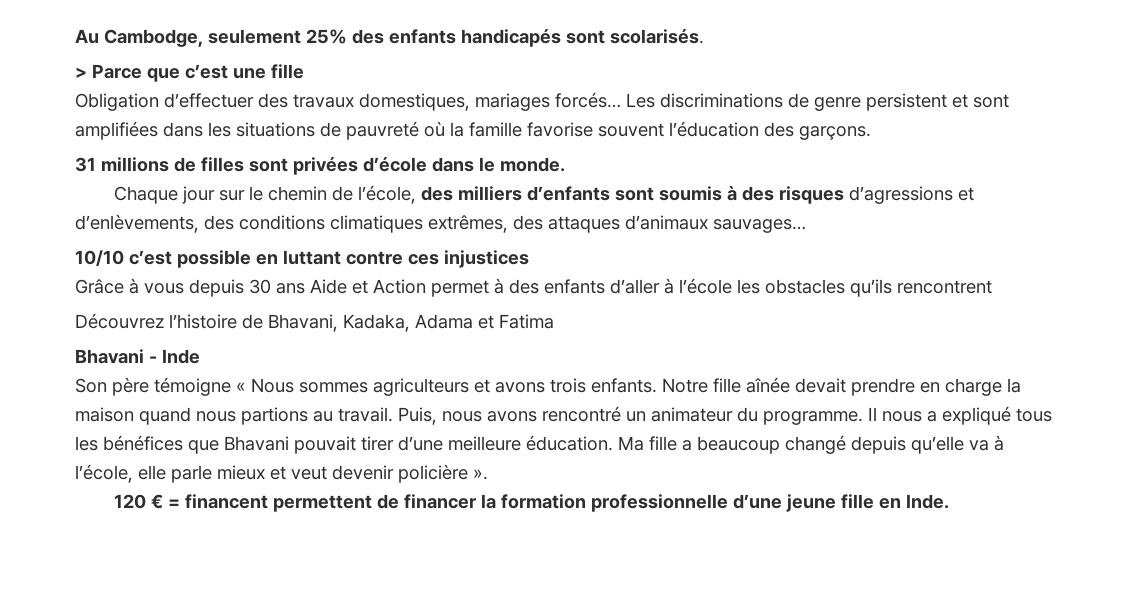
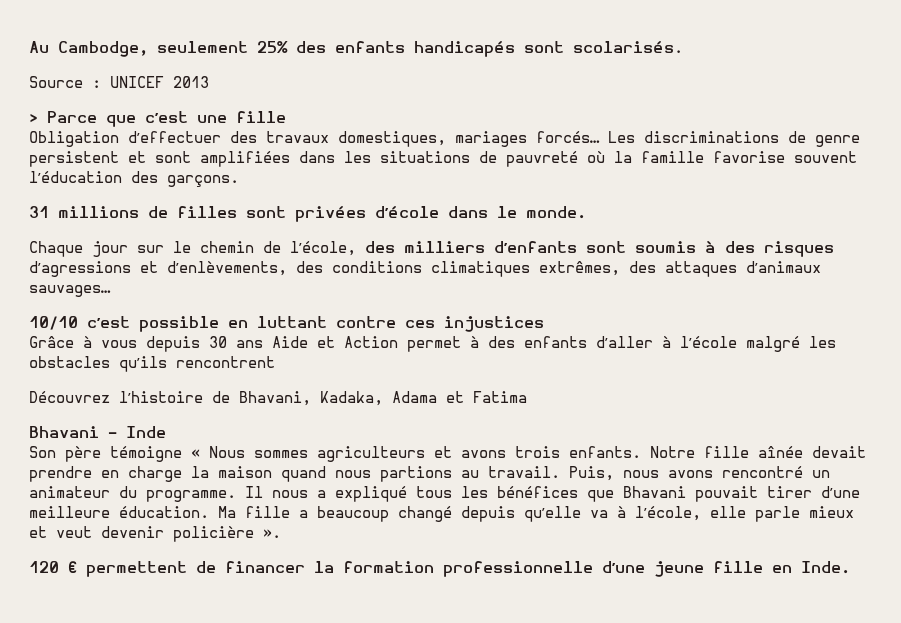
+ Source : UNICEF 2013
- Grâce à vous depuis 30 ans Aide et Action permet à des enfants d’aller à l’école les obstacles qu’ils rencontrent
+ Grâce à vous depuis 30 ans Aide et Action permet à des enfants d’aller à l’école malgré les obstacles qu’ils rencontrent
- 120 € = financent permettent de financer la formation professionnelle d’une jeune fille en Inde.
+ 120 € permettent de financer la formation professionnelle d’une jeune fille en Inde.

